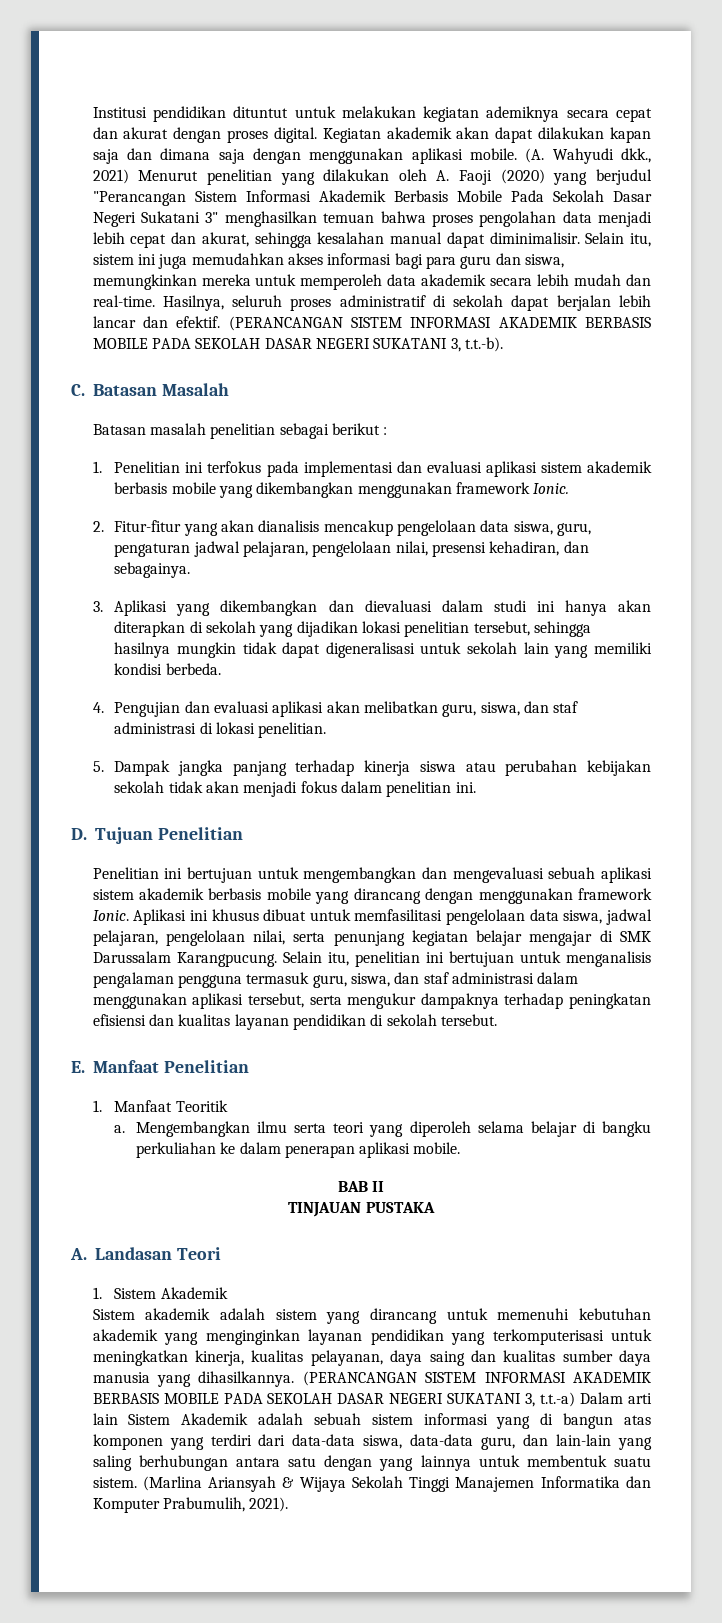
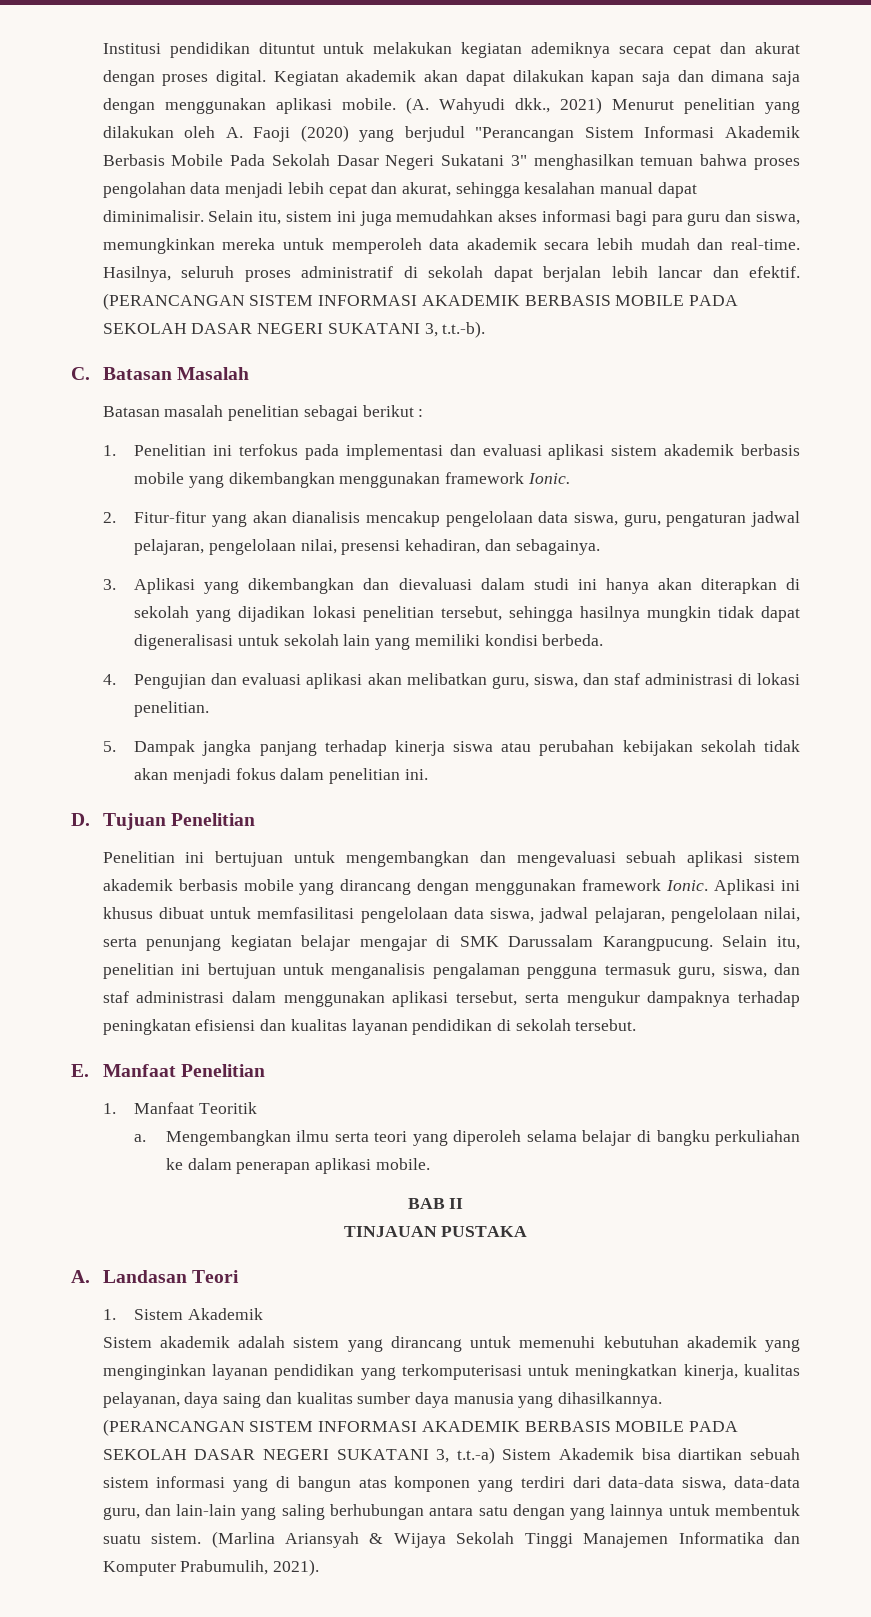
- (PERANCANGAN SISTEM INFORMASI AKADEMIK BERBASIS MOBILE PADA SEKOLAH DASAR NEGERI SUKATANI 3, t.t.-a) Dalam arti lain Sistem Akademik adalah sebuah sistem informasi yang di bangun atas komponen yang terdiri dari data-data siswa, data-data guru, dan lain-lain yang saling berhubungan antara satu dengan yang lainnya untuk membentuk suatu sistem.
+ (PERANCANGAN SISTEM INFORMASI AKADEMIK BERBASIS MOBILE PADA SEKOLAH DASAR NEGERI SUKATANI 3, t.t.-a) Sistem Akademik bisa diartikan sebuah sistem informasi yang di bangun atas komponen yang terdiri dari data-data siswa, data-data guru, dan lain-lain yang saling berhubungan antara satu dengan yang lainnya untuk membentuk suatu sistem.

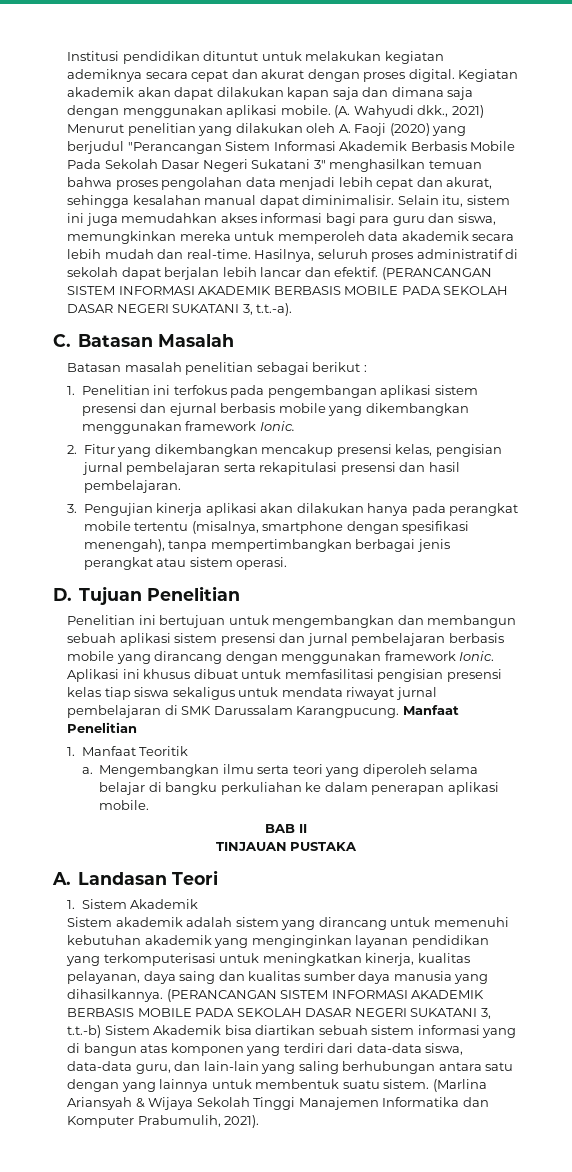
- (PERANCANGAN SISTEM INFORMASI AKADEMIK BERBASIS MOBILE PADA SEKOLAH DASAR NEGERI SUKATANI 3, t.t.-b).
+ (PERANCANGAN SISTEM INFORMASI AKADEMIK BERBASIS MOBILE PADA SEKOLAH DASAR NEGERI SUKATANI 3, t.t.-a).
- 1. Penelitian ini terfokus pada implementasi dan evaluasi aplikasi sistem akademik berbasis mobile yang dikembangkan menggunakan framework Ionic.
+ 1. Penelitian ini terfokus pada pengembangan aplikasi sistem presensi dan ejurnal berbasis mobile yang dikembangkan menggunakan framework Ionic.
- 2. Fitur-fitur yang akan dianalisis mencakup pengelolaan data siswa, guru, pengaturan jadwal pelajaran, pengelolaan nilai, presensi kehadiran, dan sebagainya.
- 3. Aplikasi yang dikembangkan dan dievaluasi dalam studi ini hanya akan diterapkan di sekolah yang dijadikan lokasi penelitian tersebut, sehingga hasilnya mungkin tidak dapat digeneralisasi untuk sekolah lain yang memiliki kondisi berbeda.
- 4. Pengujian dan evaluasi aplikasi akan melibatkan guru, siswa, dan staf administrasi di lokasi penelitian.
- 5. Dampak jangka panjang terhadap kinerja siswa atau perubahan kebijakan sekolah tidak akan menjadi fokus dalam penelitian ini.
+ 2. Fitur yang dikembangkan mencakup presensi kelas, pengisian jurnal pembelajaran serta rekapitulasi presensi dan hasil pembelajaran.
+ 3. Pengujian kinerja aplikasi akan dilakukan hanya pada perangkat mobile tertentu (misalnya, smartphone dengan spesifikasi menengah), tanpa mempertimbangkan berbagai jenis perangkat atau sistem operasi.
- Penelitian ini bertujuan untuk mengembangkan dan mengevaluasi sebuah aplikasi sistem akademik berbasis mobile yang dirancang dengan menggunakan framework Ionic.
+ Penelitian ini bertujuan untuk mengembangkan dan membangun sebuah aplikasi sistem presensi dan jurnal pembelajaran berbasis mobile yang dirancang dengan menggunakan framework Ionic.
- Aplikasi ini khusus dibuat untuk memfasilitasi pengelolaan data siswa, jadwal pelajaran, pengelolaan nilai, serta penunjang kegiatan belajar mengajar di SMK Darussalam Karangpucung. Selain itu, penelitian ini bertujuan untuk menganalisis pengalaman pengguna termasuk guru, siswa, dan staf administrasi dalam menggunakan aplikasi tersebut, serta mengukur dampaknya terhadap peningkatan efisiensi dan kualitas layanan pendidikan di sekolah tersebut.
- E. Manfaat Penelitian
+ Aplikasi ini khusus dibuat untuk memfasilitasi pengisian presensi kelas tiap siswa sekaligus untuk mendata riwayat jurnal pembelajaran di SMK Darussalam Karangpucung. Manfaat Penelitian
- (PERANCANGAN SISTEM INFORMASI AKADEMIK BERBASIS MOBILE PADA SEKOLAH DASAR NEGERI SUKATANI 3, t.t.-a) Sistem Akademik bisa diartikan sebuah sistem informasi yang di bangun atas komponen yang terdiri dari data-data siswa, data-data guru, dan lain-lain yang saling berhubungan antara satu dengan yang lainnya untuk membentuk suatu sistem.
+ (PERANCANGAN SISTEM INFORMASI AKADEMIK BERBASIS MOBILE PADA SEKOLAH DASAR NEGERI SUKATANI 3, t.t.-b) Sistem Akademik bisa diartikan sebuah sistem informasi yang di bangun atas komponen yang terdiri dari data-data siswa, data-data guru, dan lain-lain yang saling berhubungan antara satu dengan yang lainnya untuk membentuk suatu sistem.

